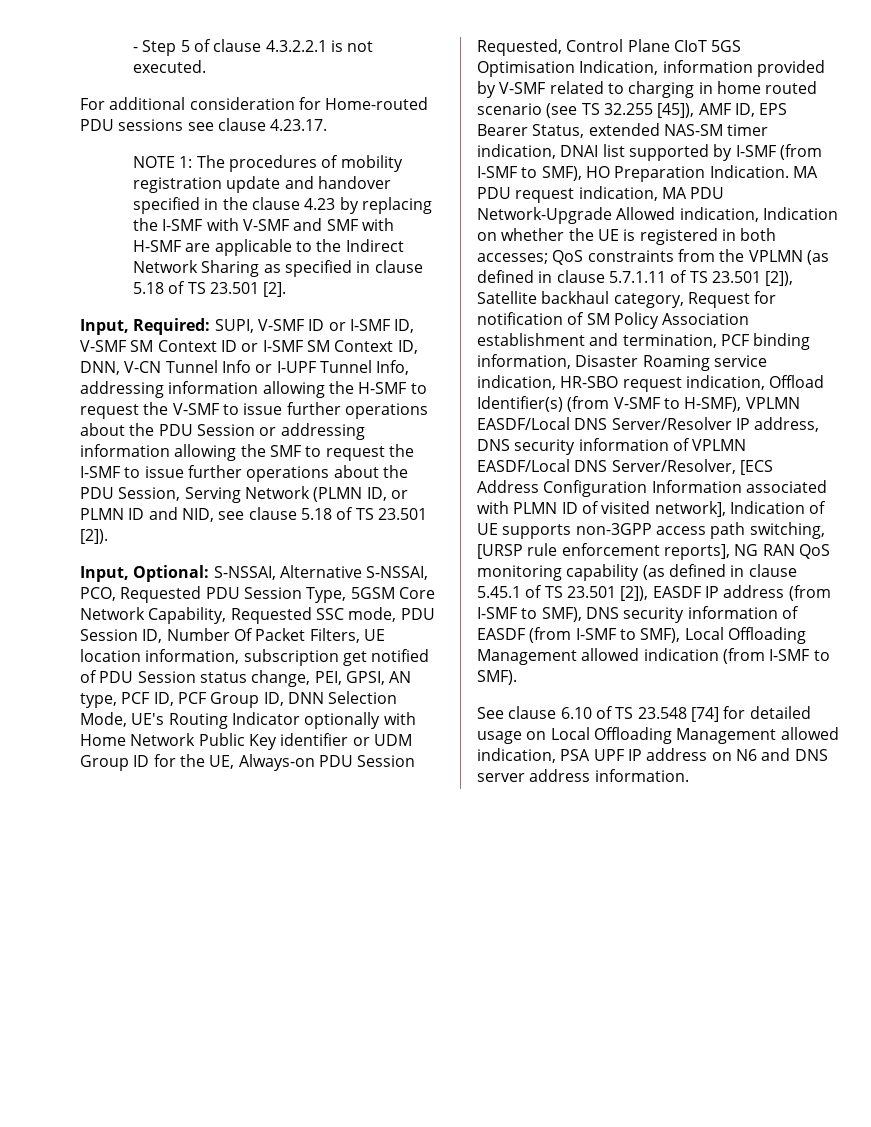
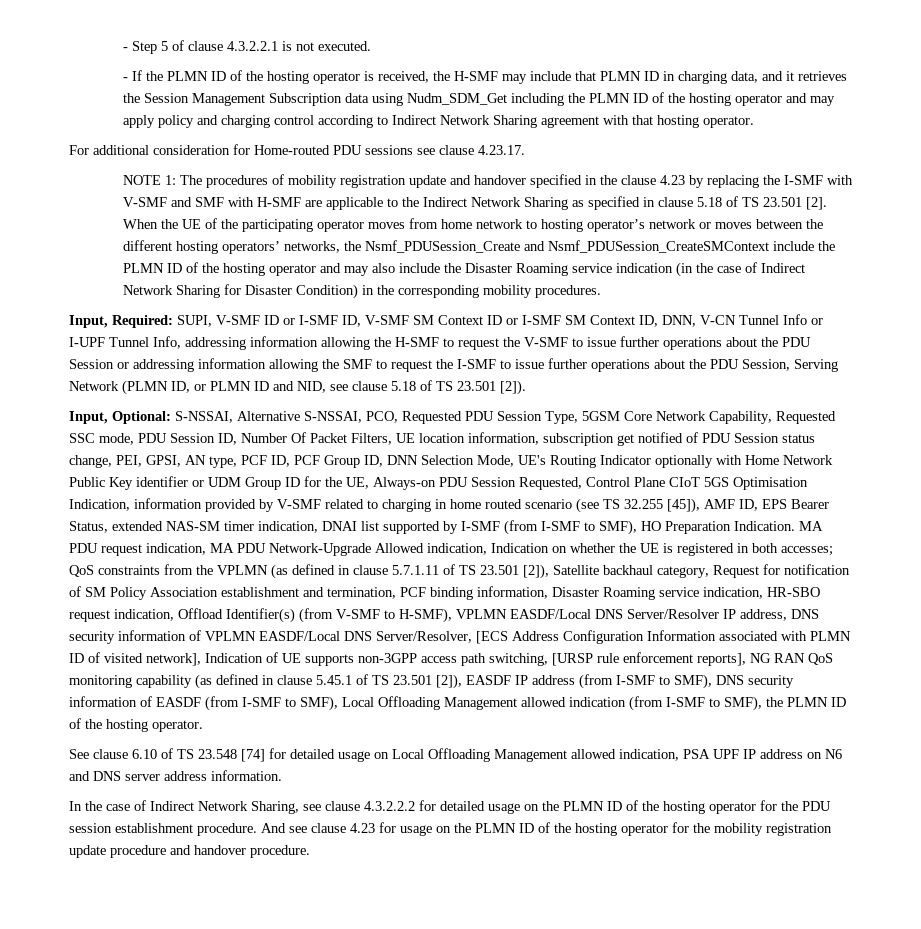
+ - If the PLMN ID of the hosting operator is received, the H-SMF may include that PLMN ID in charging data, and it retrieves the Session Management Subscription data using Nudm_SDM_Get including the PLMN ID of the hosting operator and may apply policy and charging control according to Indirect Network Sharing agreement with that hosting operator.
+ When the UE of the participating operator moves from home network to hosting operator’s network or moves between the different hosting operators’ networks, the Nsmf_PDUSession_Create and Nsmf_PDUSession_CreateSMContext include the PLMN ID of the hosting operator and may also include the Disaster Roaming service indication (in the case of Indirect Network Sharing for Disaster Condition) in the corresponding mobility procedures.
- QoS constraints from the VPLMN (as defined in clause 5.7.1.11 of TS 23.501 [2]), Satellite backhaul category, Request for notification of SM Policy Association establishment and termination, PCF binding information, Disaster Roaming service indication, HR-SBO request indication, Offload Identifier(s) (from V-SMF to H-SMF), VPLMN EASDF/Local DNS Server/Resolver IP address, DNS security information of VPLMN EASDF/Local DNS Server/Resolver, [ECS Address Configuration Information associated with PLMN ID of visited network], Indication of UE supports non-3GPP access path switching, [URSP rule enforcement reports], NG RAN QoS monitoring capability (as defined in clause 5.45.1 of TS 23.501 [2]), EASDF IP address (from I-SMF to SMF), DNS security information of EASDF (from I-SMF to SMF), Local Offloading Management allowed indication (from I-SMF to SMF).
+ QoS constraints from the VPLMN (as defined in clause 5.7.1.11 of TS 23.501 [2]), Satellite backhaul category, Request for notification of SM Policy Association establishment and termination, PCF binding information, Disaster Roaming service indication, HR-SBO request indication, Offload Identifier(s) (from V-SMF to H-SMF), VPLMN EASDF/Local DNS Server/Resolver IP address, DNS security information of VPLMN EASDF/Local DNS Server/Resolver, [ECS Address Configuration Information associated with PLMN ID of visited network], Indication of UE supports non-3GPP access path switching, [URSP rule enforcement reports], NG RAN QoS monitoring capability (as defined in clause 5.45.1 of TS 23.501 [2]), EASDF IP address (from I-SMF to SMF), DNS security information of EASDF (from I-SMF to SMF), Local Offloading Management allowed indication (from I-SMF to SMF), the PLMN ID of the hosting operator.
+ In the case of Indirect Network Sharing, see clause 4.3.2.2.2 for detailed usage on the PLMN ID of the hosting operator for the PDU session establishment procedure. And see clause 4.23 for usage on the PLMN ID of the hosting operator for the mobility registration update procedure and handover procedure.

